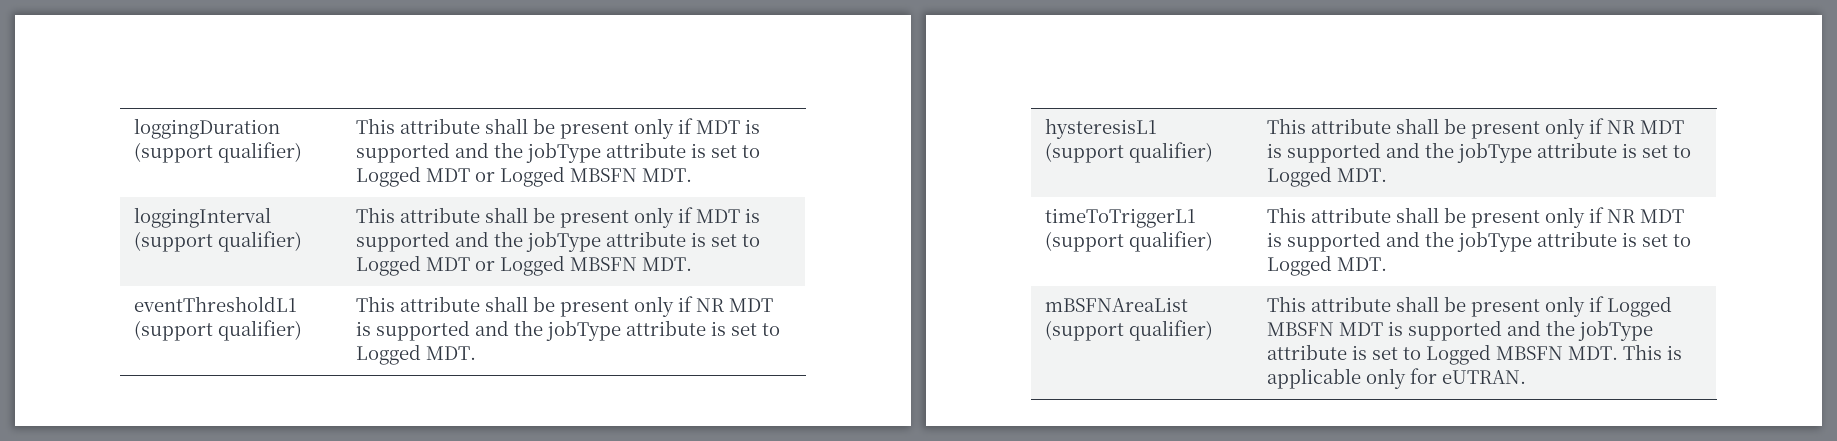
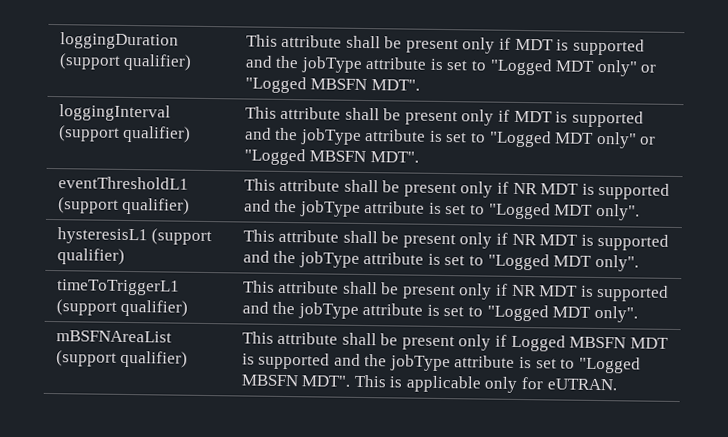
- loggingDuration (support qualifier) | This attribute shall be present only if MDT is supported and the jobType attribute is set to Logged MDT or Logged MBSFN MDT.
+ loggingDuration (support qualifier) | This attribute shall be present only if MDT is supported and the jobType attribute is set to "Logged MDT only" or "Logged MBSFN MDT".
- loggingInterval (support qualifier) | This attribute shall be present only if MDT is supported and the jobType attribute is set to Logged MDT or Logged MBSFN MDT.
+ loggingInterval (support qualifier) | This attribute shall be present only if MDT is supported and the jobType attribute is set to "Logged MDT only" or "Logged MBSFN MDT".
- eventThresholdL1 (support qualifier) | This attribute shall be present only if NR MDT is supported and the jobType attribute is set to Logged MDT.
+ eventThresholdL1 (support qualifier) | This attribute shall be present only if NR MDT is supported and the jobType attribute is set to "Logged MDT only".
- hysteresisL1 (support qualifier) | This attribute shall be present only if NR MDT is supported and the jobType attribute is set to Logged MDT.
+ hysteresisL1 (support qualifier) | This attribute shall be present only if NR MDT is supported and the jobType attribute is set to "Logged MDT only".
- timeToTriggerL1 (support qualifier) | This attribute shall be present only if NR MDT is supported and the jobType attribute is set to Logged MDT.
+ timeToTriggerL1 (support qualifier) | This attribute shall be present only if NR MDT is supported and the jobType attribute is set to "Logged MDT only".
- mBSFNAreaList (support qualifier) | This attribute shall be present only if Logged MBSFN MDT is supported and the jobType attribute is set to Logged MBSFN MDT. This is applicable only for eUTRAN.
+ mBSFNAreaList (support qualifier) | This attribute shall be present only if Logged MBSFN MDT is supported and the jobType attribute is set to "Logged MBSFN MDT". This is applicable only for eUTRAN.

